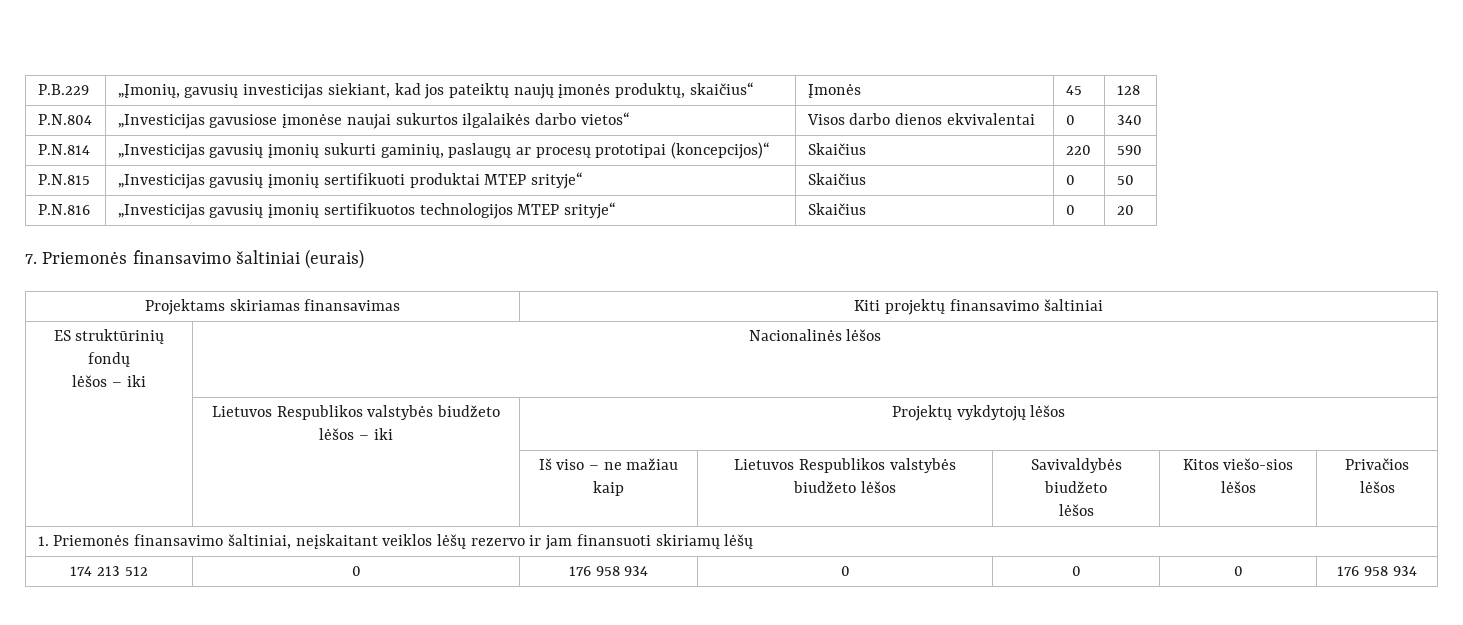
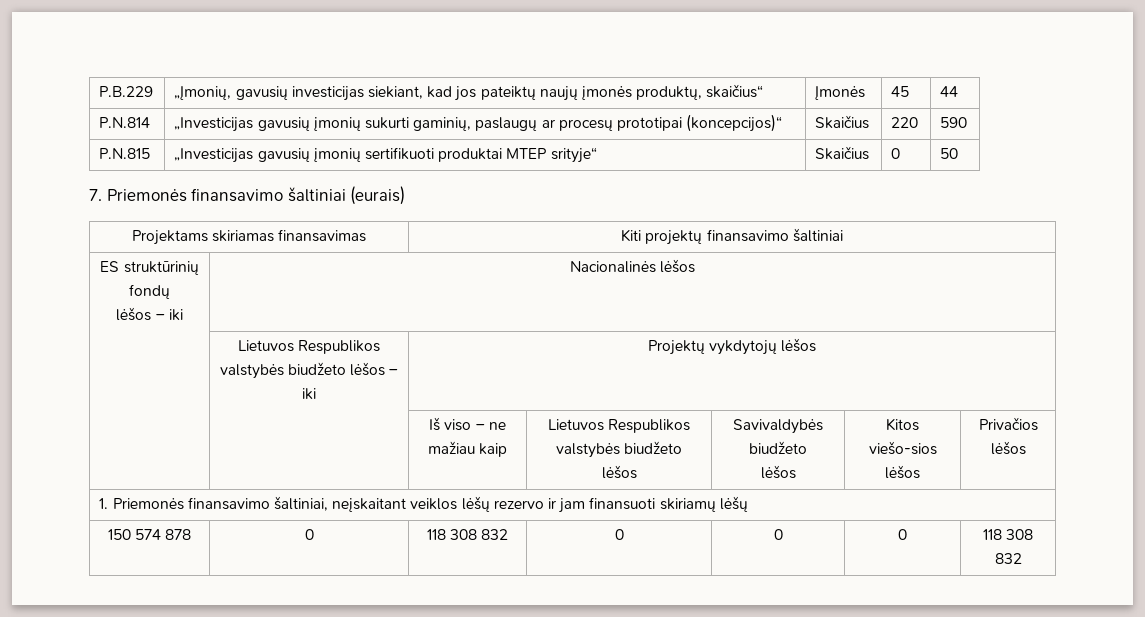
- P.B.229 | „Įmonių, gavusių investicijas siekiant, kad jos pateiktų naujų įmonės produktų, skaičius“ | Įmonės | 45 | 128
- P.N.804 | „Investicijas gavusiose įmonėse naujai sukurtos ilgalaikės darbo vietos“ | Visos darbo dienos ekvivalentai | 0 | 340
+ P.B.229 | „Įmonių, gavusių investicijas siekiant, kad jos pateiktų naujų įmonės produktų, skaičius“ | Įmonės | 45 | 44
- P.N.816 | „Investicijas gavusių įmonių sertifikuotos technologijos MTEP srityje“ | Skaičius | 0 | 20
- 174 213 512 | 0 | 176 958 934 | 0 | 0 | 0 | 176 958 934
+ 150 574 878 | 0 | 118 308 832 | 0 | 0 | 0 | 118 308 832

